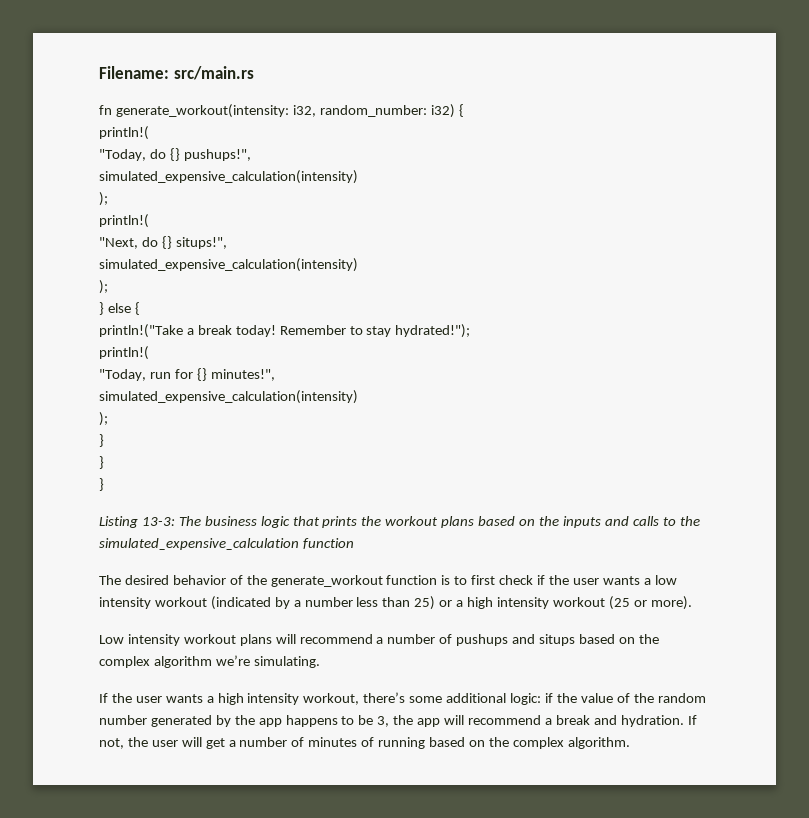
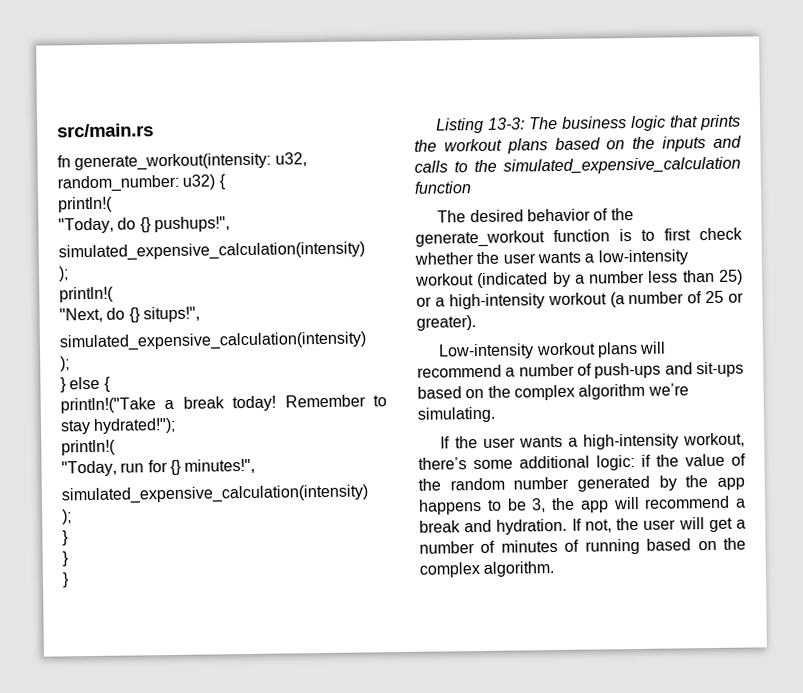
- Filename: src/main.rs
+ src/main.rs
- fn generate_workout(intensity: i32, random_number: i32) {
+ fn generate_workout(intensity: u32, random_number: u32) {
- The desired behavior of the generate_workout function is to first check if the user wants a low intensity workout (indicated by a number less than 25) or a high intensity workout (25 or more).
- Low intensity workout plans will recommend a number of pushups and situps based on the complex algorithm we’re simulating.
+ The desired behavior of the generate_workout function is to first check whether the user wants a low-intensity workout (indicated by a number less than 25) or a high-intensity workout (a number of 25 or greater).
+ Low-intensity workout plans will recommend a number of push-ups and sit-ups based on the complex algorithm we’re simulating.
- If the user wants a high intensity workout, there’s some additional logic: if the value of the random number generated by the app happens to be 3, the app will recommend a break and hydration.
+ If the user wants a high-intensity workout, there’s some additional logic: if the value of the random number generated by the app happens to be 3, the app will recommend a break and hydration.

